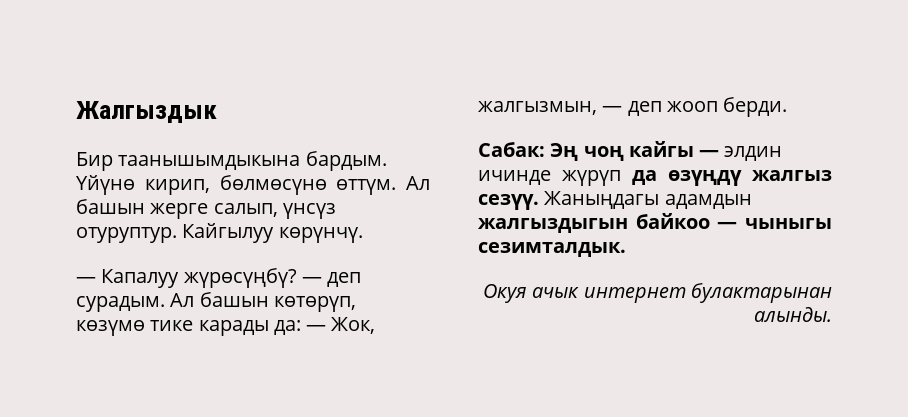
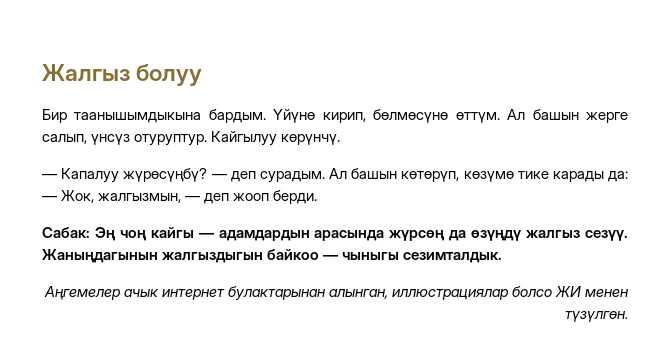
- Жалгыздык
+ Жалгыз болуу
- Сабак: Эң чоң кайгы — элдин ичинде жүрүп да өзүңдү жалгыз сезүү.
+ Сабак: Эң чоң кайгы — адамдардын арасында жүрсөң да өзүңдү жалгыз сезүү.
- Жаныңдагы адамдын жалгыздыгын байкоо — чыныгы сезимталдык.
+ Жаныңдагынын жалгыздыгын байкоо — чыныгы сезимталдык.
- Окуя ачык интернет булактарынан алынды.
+ Аңгемелер ачык интернет булактарынан алынган, иллюстрациялар болсо ЖИ менен түзүлгөн.

